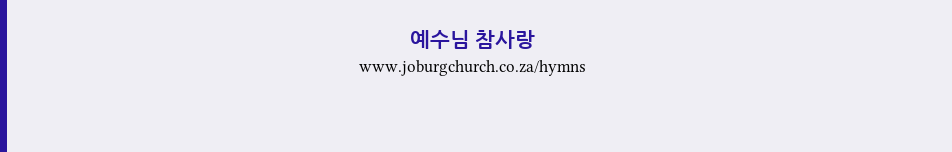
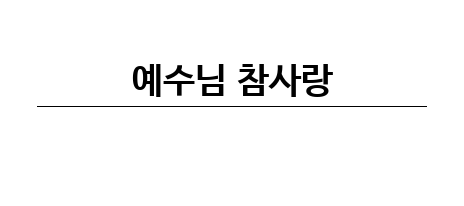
- www.joburgchurch.co.za/hymns

